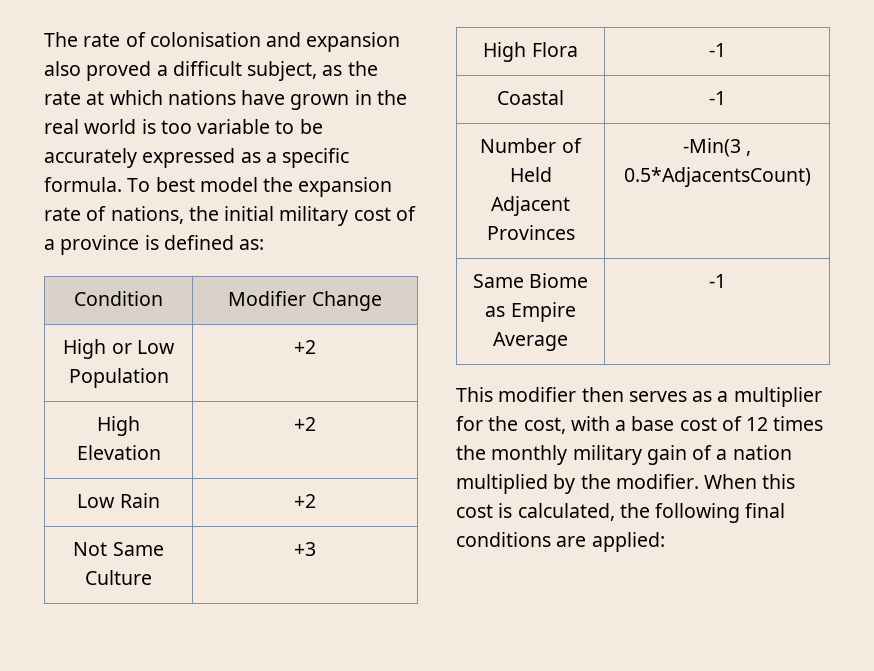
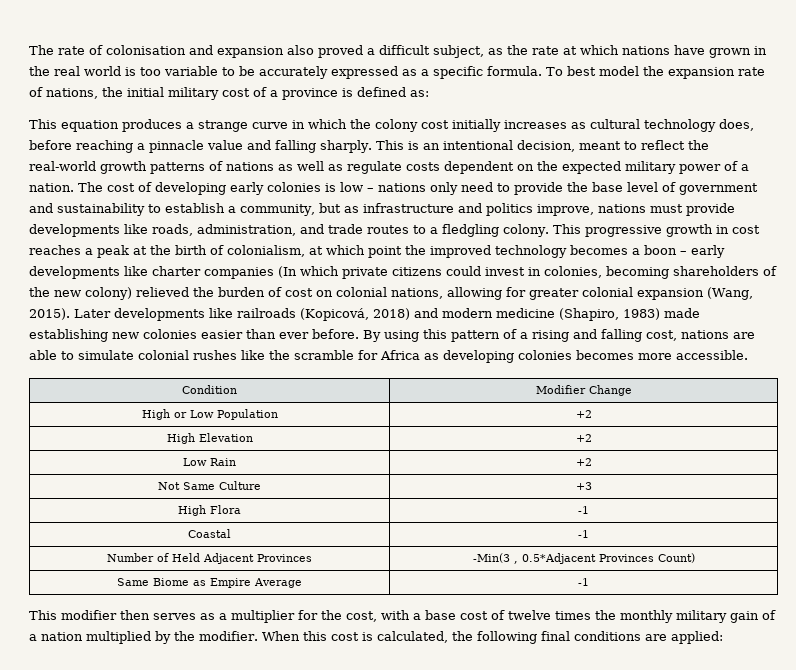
+ This equation produces a strange curve in which the colony cost initially increases as cultural technology does, before reaching a pinnacle value and falling sharply. This is an intentional decision, meant to reflect the real-world growth patterns of nations as well as regulate costs dependent on the expected military power of a nation. The cost of developing early colonies is low – nations only need to provide the base level of government and sustainability to establish a community, but as infrastructure and politics improve, nations must provide developments like roads, administration, and trade routes to a fledgling colony. This progressive growth in cost reaches a peak at the birth of colonialism, at which point the improved technology becomes a boon – early developments like charter companies (In which private citizens could invest in colonies, becoming shareholders of the new colony) relieved the burden of cost on colonial nations, allowing for greater colonial expansion (Wang, 2015). Later developments like railroads (Kopicová, 2018) and modern medicine (Shapiro, 1983) made establishing new colonies easier than ever before. By using this pattern of a rising and falling cost, nations are able to simulate colonial rushes like the scramble for Africa as developing colonies becomes more accessible.
- Number of Held Adjacent Provinces | -Min(3 , 0.5*AdjacentsCount)
+ Number of Held Adjacent Provinces | -Min(3 , 0.5*Adjacent Provinces Count)
- This modifier then serves as a multiplier for the cost, with a base cost of 12 times the monthly military gain of a nation multiplied by the modifier.
+ This modifier then serves as a multiplier for the cost, with a base cost of twelve times the monthly military gain of a nation multiplied by the modifier.

